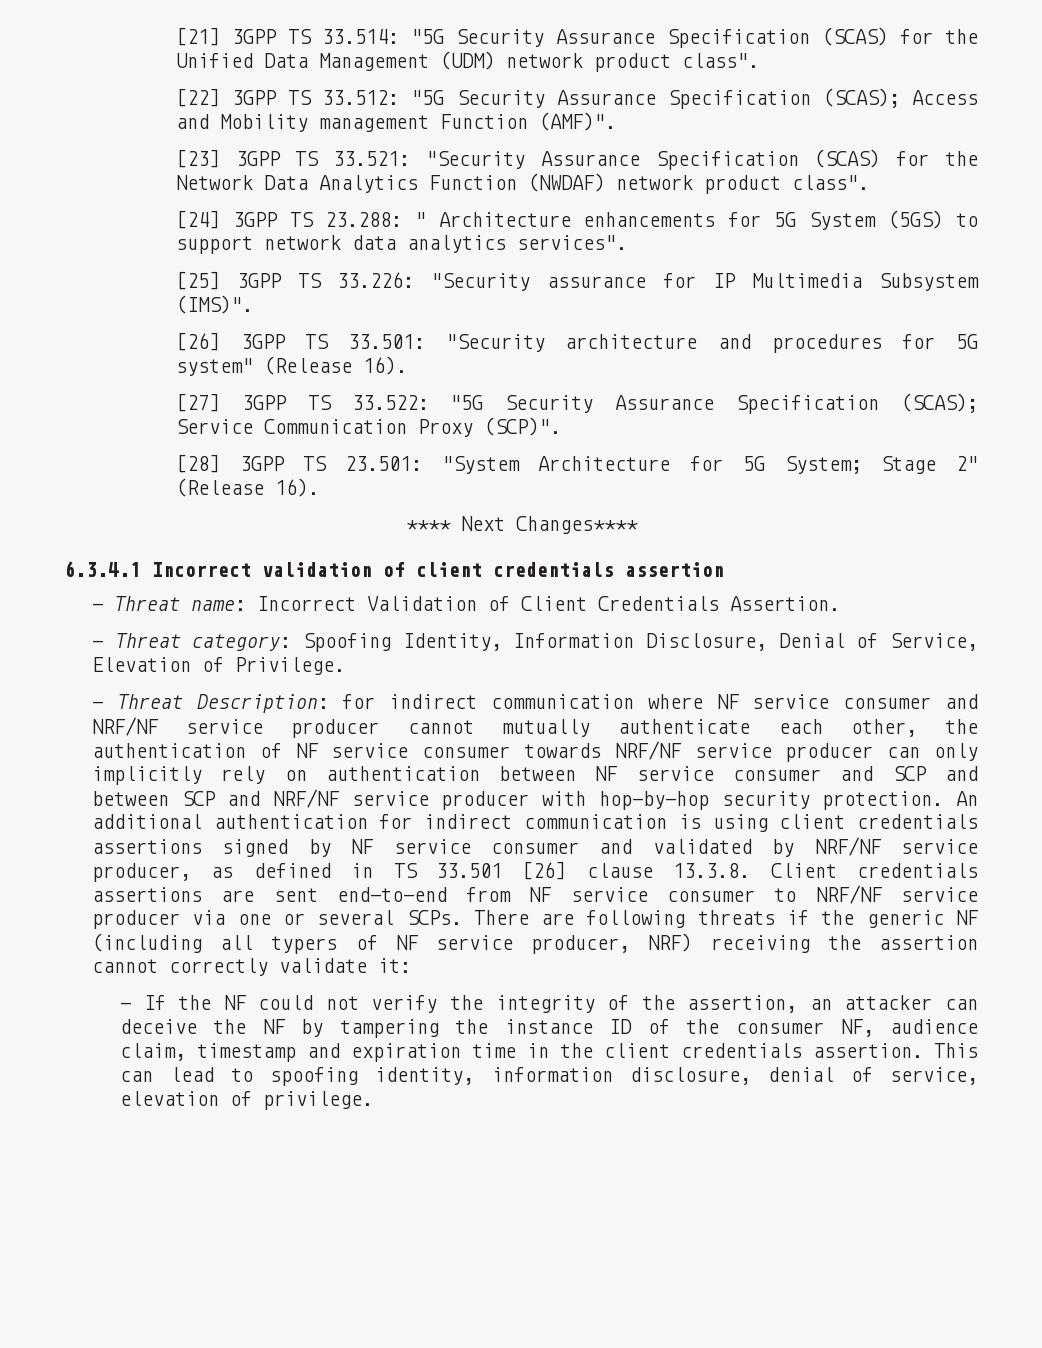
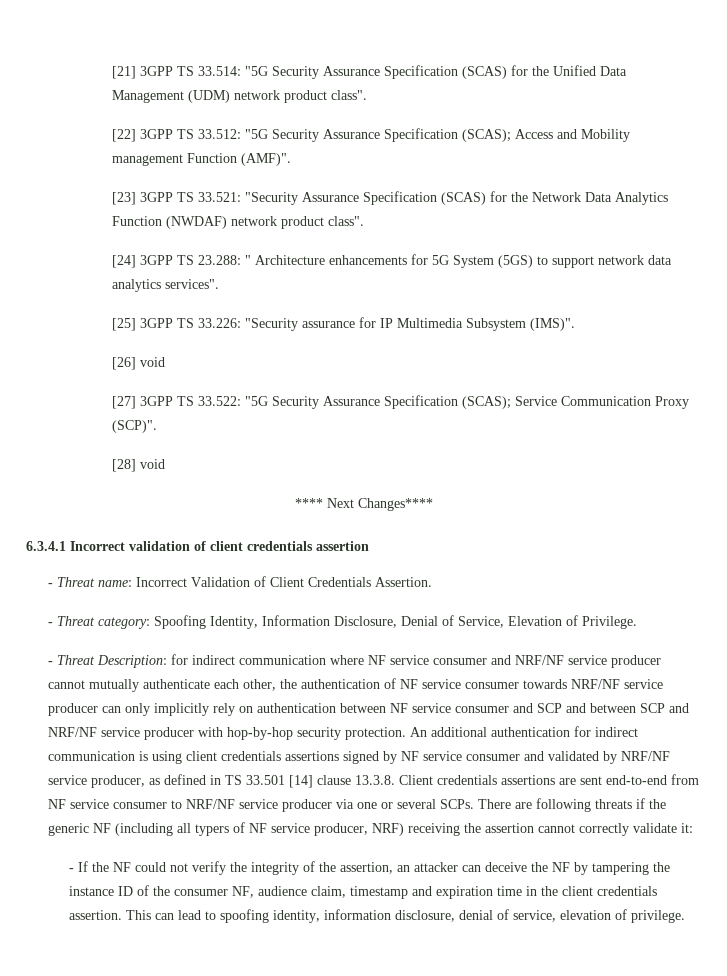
- [26] 3GPP TS 33.501: "Security architecture and procedures for 5G system" (Release 16).
+ [26] void
- [28] 3GPP TS 23.501: "System Architecture for 5G System; Stage 2" (Release 16).
+ [28] void
- An additional authentication for indirect communication is using client credentials assertions signed by NF service consumer and validated by NRF/NF service producer, as defined in TS 33.501 [26] clause 13.3.8. Client credentials assertions are sent end-to-end from NF service consumer to NRF/NF service producer via one or several SCPs.
+ An additional authentication for indirect communication is using client credentials assertions signed by NF service consumer and validated by NRF/NF service producer, as defined in TS 33.501 [14] clause 13.3.8. Client credentials assertions are sent end-to-end from NF service consumer to NRF/NF service producer via one or several SCPs.

